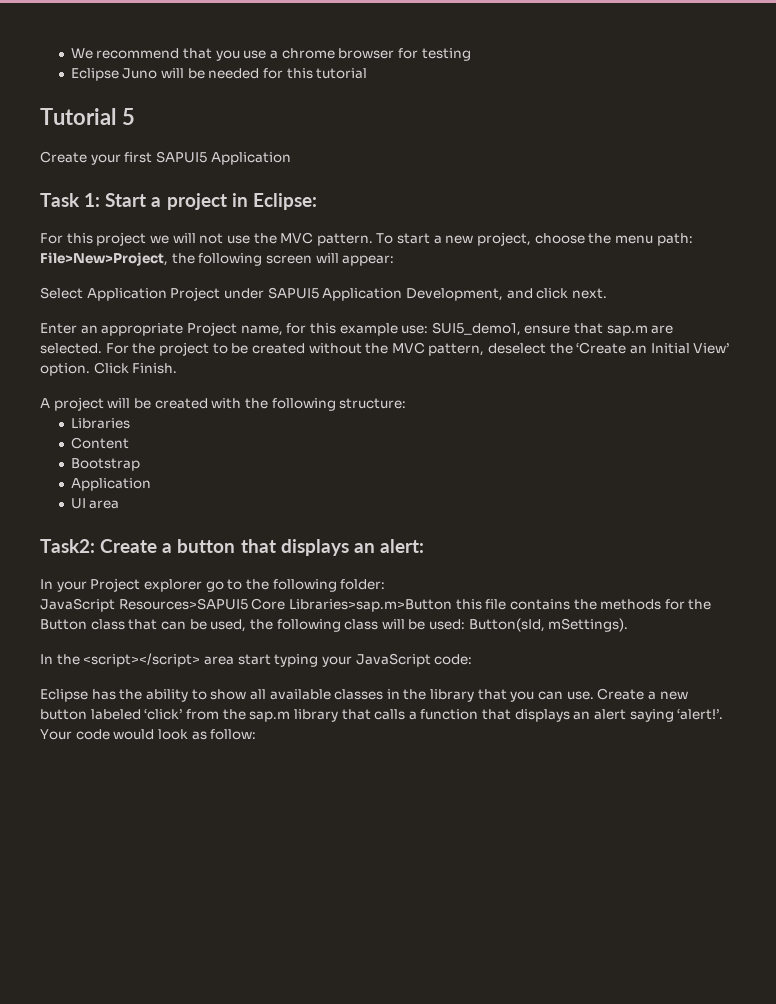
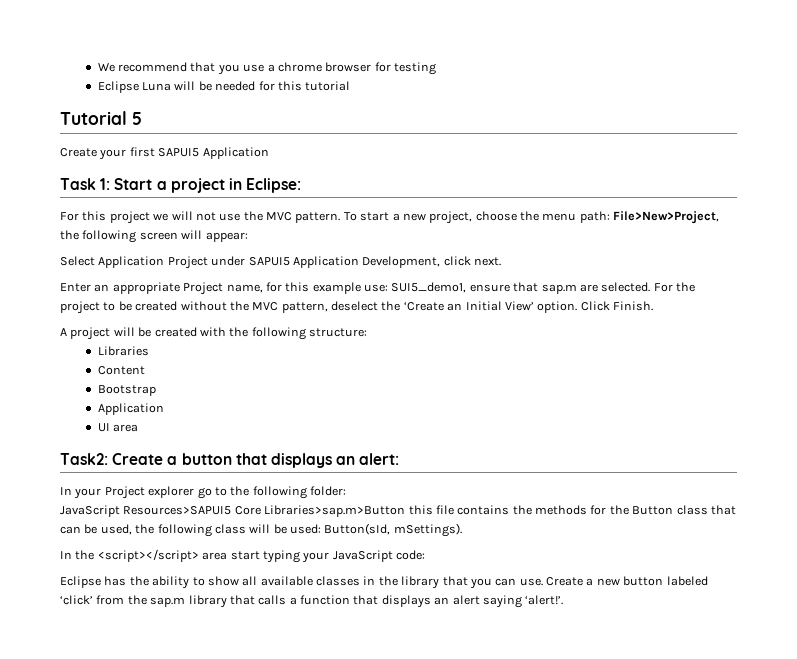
- Eclipse Juno will be needed for this tutorial
+ Eclipse Luna will be needed for this tutorial
- Select Application Project under SAPUI5 Application Development, and click next.
+ Select Application Project under SAPUI5 Application Development, click next.
- Your code would look as follow:

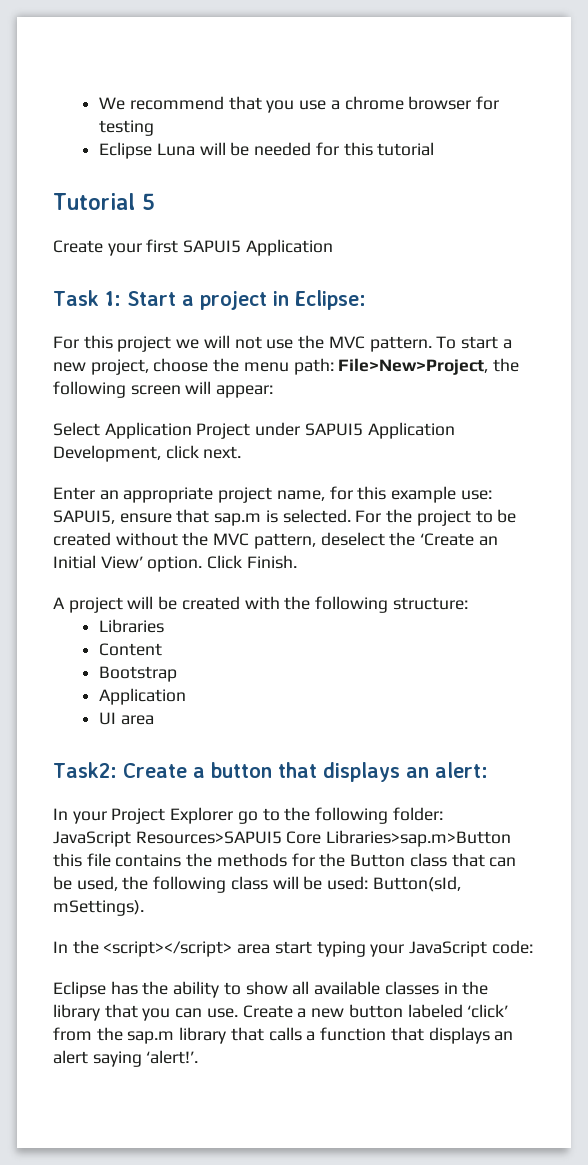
- Enter an appropriate Project name, for this example use: SUI5_demo1, ensure that sap.m are selected.
+ Enter an appropriate project name, for this example use: SAPUI5, ensure that sap.m is selected.
- In your Project explorer go to the following folder:
+ In your Project Explorer go to the following folder:

